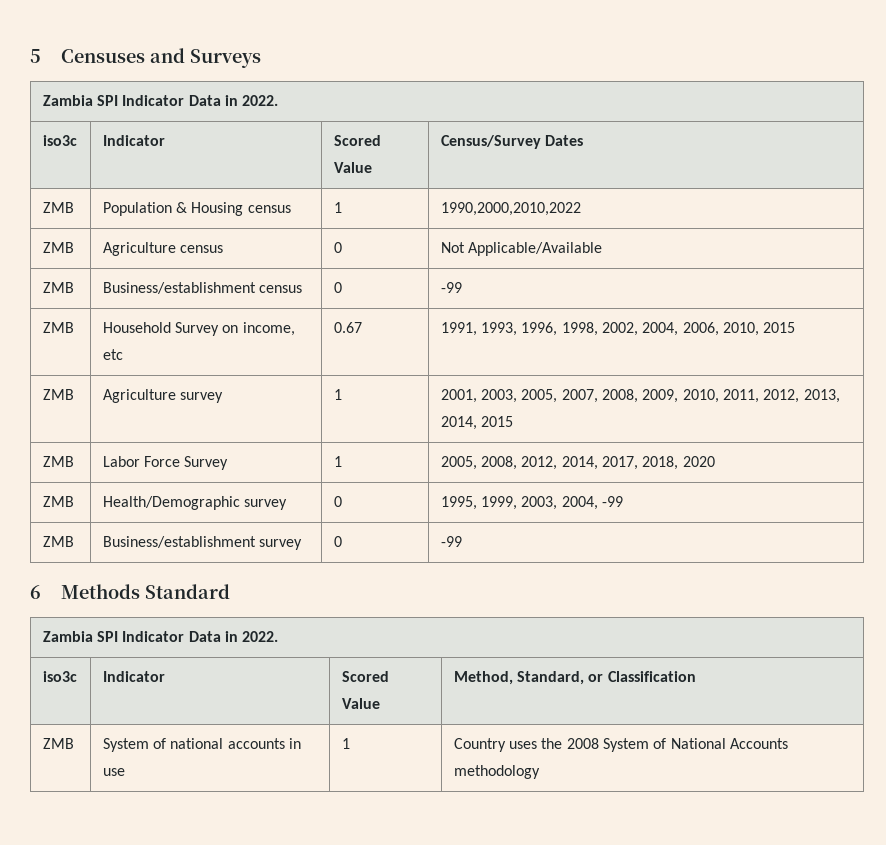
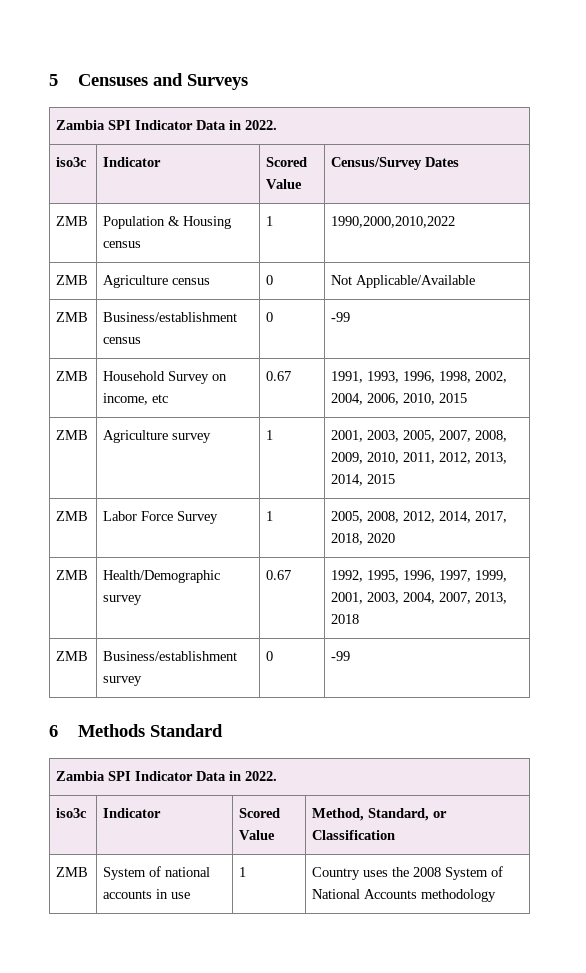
- ZMB | Health/Demographic survey | 0 | 1995, 1999, 2003, 2004, -99
+ ZMB | Health/Demographic survey | 0.67 | 1992, 1995, 1996, 1997, 1999, 2001, 2003, 2004, 2007, 2013, 2018

